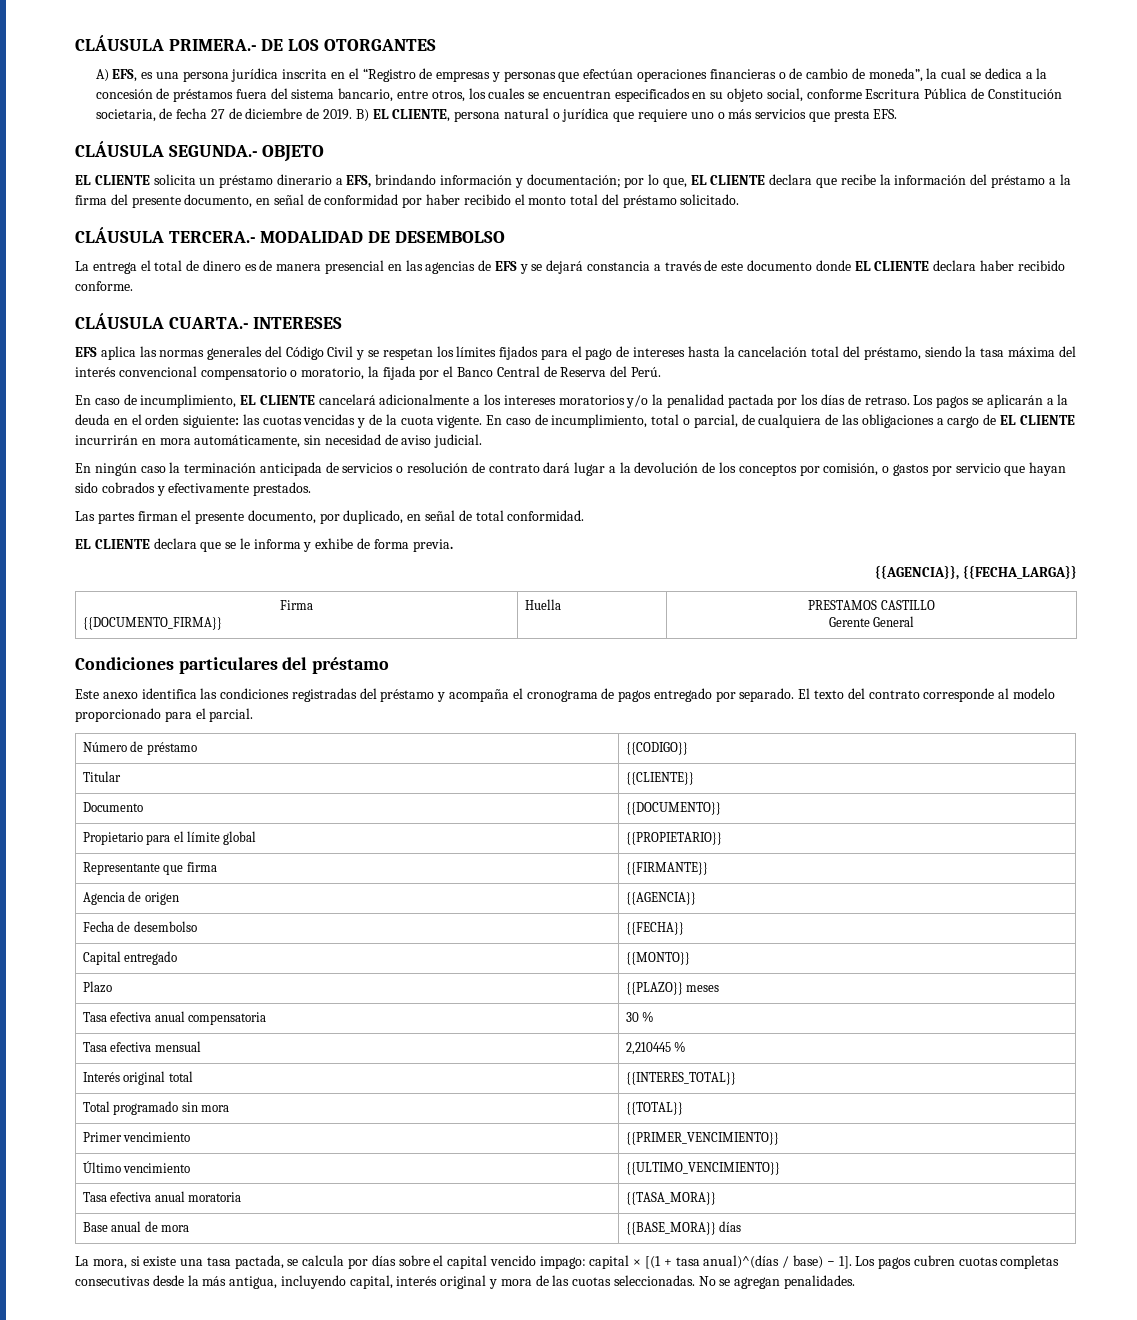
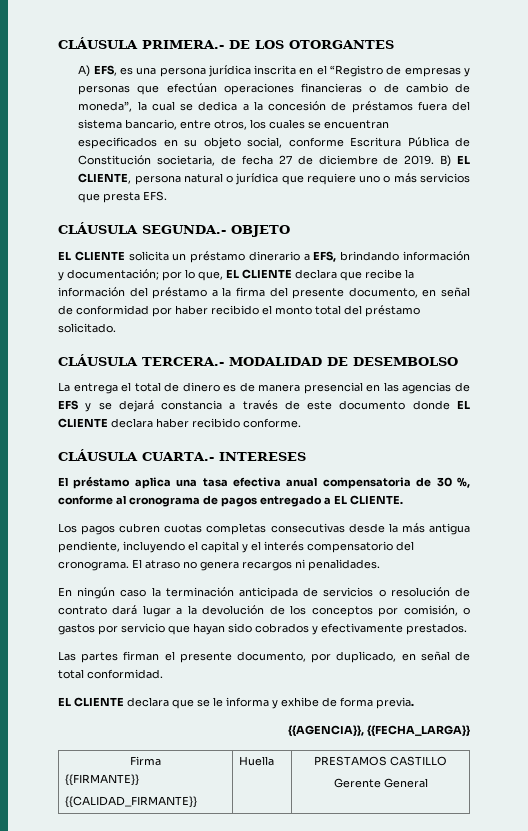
- EFS aplica las normas generales del Código Civil y se respetan los límites fijados para el pago de intereses hasta la cancelación total del préstamo, siendo la tasa máxima del interés convencional compensatorio o moratorio, la fijada por el Banco Central de Reserva del Perú.
- En caso de incumplimiento, EL CLIENTE cancelará adicionalmente a los intereses moratorios y/o la penalidad pactada por los días de retraso. Los pagos se aplicarán a la deuda en el orden siguiente: las cuotas vencidas y de la cuota vigente. En caso de incumplimiento, total o parcial, de cualquiera de las obligaciones a cargo de EL CLIENTE incurrirán en mora automáticamente, sin necesidad de aviso judicial.
+ El préstamo aplica una tasa efectiva anual compensatoria de 30 %, conforme al cronograma de pagos entregado a EL CLIENTE.
+ Los pagos cubren cuotas completas consecutivas desde la más antigua pendiente, incluyendo el capital y el interés compensatorio del cronograma. El atraso no genera recargos ni penalidades.
  Firma
- {{DOCUMENTO_FIRMA}} | Huella | PRESTAMOS CASTILLO
+ {{FIRMANTE}}
+ {{CALIDAD_FIRMANTE}} | Huella | PRESTAMOS CASTILLO
- Condiciones particulares del préstamo
- Este anexo identifica las condiciones registradas del préstamo y acompaña el cronograma de pagos entregado por separado. El texto del contrato corresponde al modelo proporcionado para el parcial.
- Número de préstamo | {{CODIGO}}
- Titular | {{CLIENTE}}
- Documento | {{DOCUMENTO}}
- Propietario para el límite global | {{PROPIETARIO}}
- Representante que firma | {{FIRMANTE}}
- Agencia de origen | {{AGENCIA}}
- Fecha de desembolso | {{FECHA}}
- Capital entregado | {{MONTO}}
- Plazo | {{PLAZO}} meses
- Tasa efectiva anual compensatoria | 30 %
- Tasa efectiva mensual | 2,210445 %
- Interés original total | {{INTERES_TOTAL}}
- Total programado sin mora | {{TOTAL}}
- Primer vencimiento | {{PRIMER_VENCIMIENTO}}
- Último vencimiento | {{ULTIMO_VENCIMIENTO}}
- Tasa efectiva anual moratoria | {{TASA_MORA}}
- Base anual de mora | {{BASE_MORA}} días
- La mora, si existe una tasa pactada, se calcula por días sobre el capital vencido impago: capital × [(1 + tasa anual)^(días / base) − 1]. Los pagos cubren cuotas completas consecutivas desde la más antigua, incluyendo capital, interés original y mora de las cuotas seleccionadas. No se agregan penalidades.

